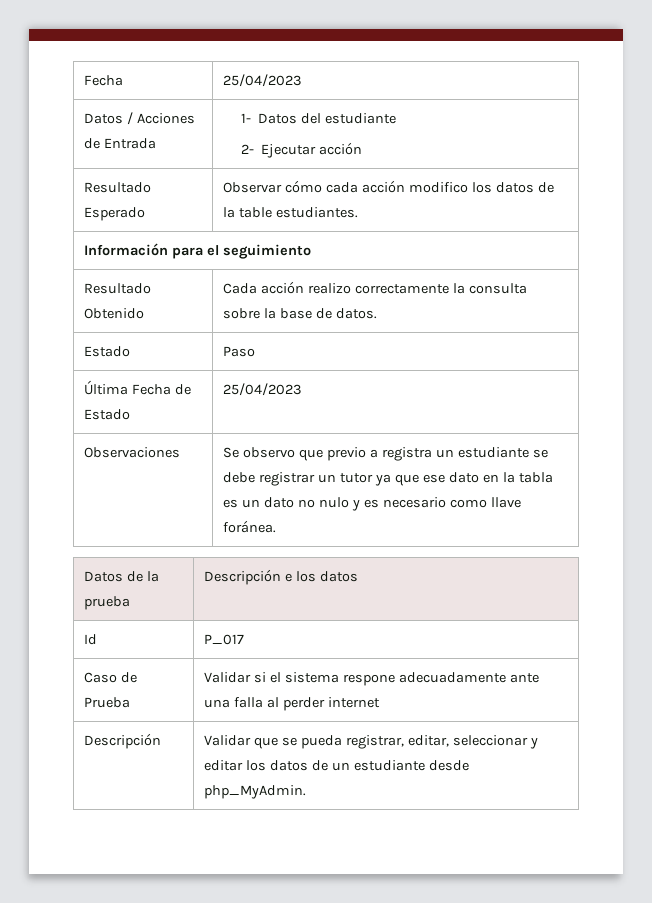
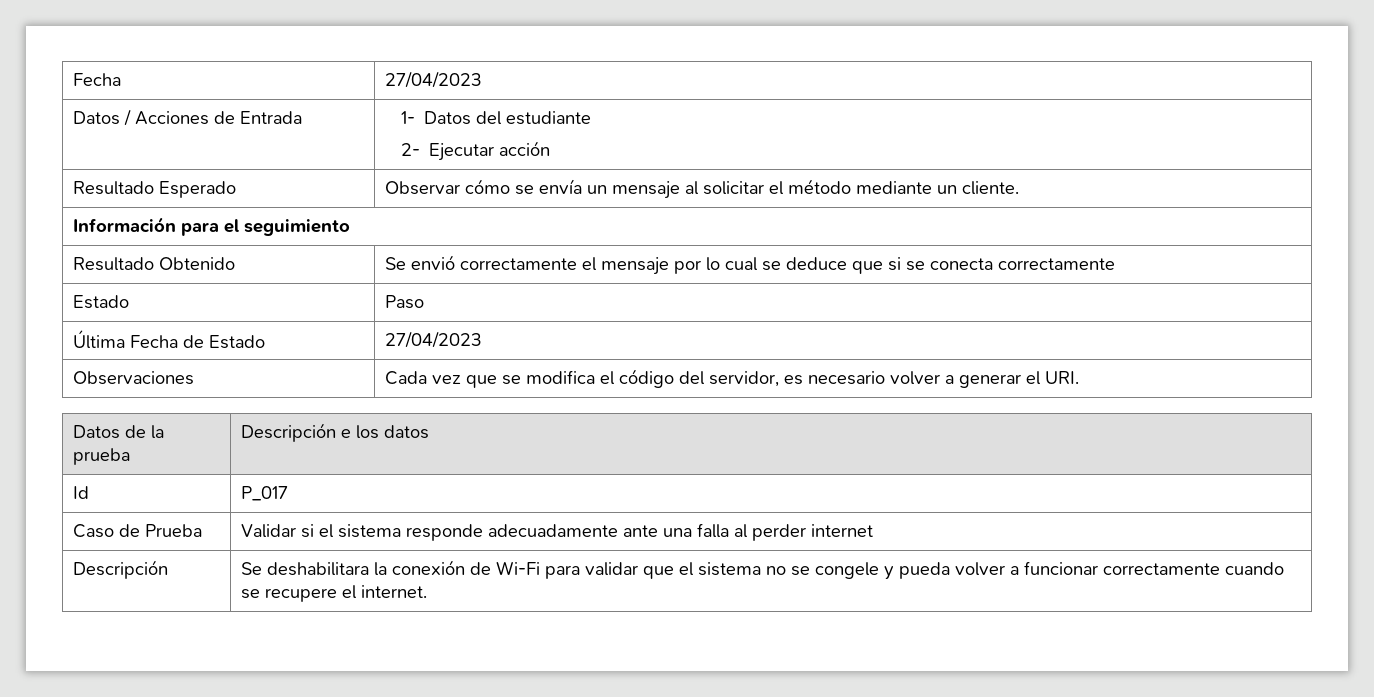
- Fecha | 25/04/2023
+ Fecha | 27/04/2023
- Resultado Esperado | Observar cómo cada acción modifico los datos de la table estudiantes.
+ Resultado Esperado | Observar cómo se envía un mensaje al solicitar el método mediante un cliente.
- Resultado Obtenido | Cada acción realizo correctamente la consulta sobre la base de datos.
+ Resultado Obtenido | Se envió correctamente el mensaje por lo cual se deduce que si se conecta correctamente
- Última Fecha de Estado | 25/04/2023
+ Última Fecha de Estado | 27/04/2023
- Observaciones | Se observo que previo a registra un estudiante se debe registrar un tutor ya que ese dato en la tabla es un dato no nulo y es necesario como llave foránea.
+ Observaciones | Cada vez que se modifica el código del servidor, es necesario volver a generar el URI.
- Caso de Prueba | Validar si el sistema respone adecuadamente ante una falla al perder internet
+ Caso de Prueba | Validar si el sistema responde adecuadamente ante una falla al perder internet
- Descripción | Validar que se pueda registrar, editar, seleccionar y editar los datos de un estudiante desde php_MyAdmin.
+ Descripción | Se deshabilitara la conexión de Wi-Fi para validar que el sistema no se congele y pueda volver a funcionar correctamente cuando se recupere el internet.

